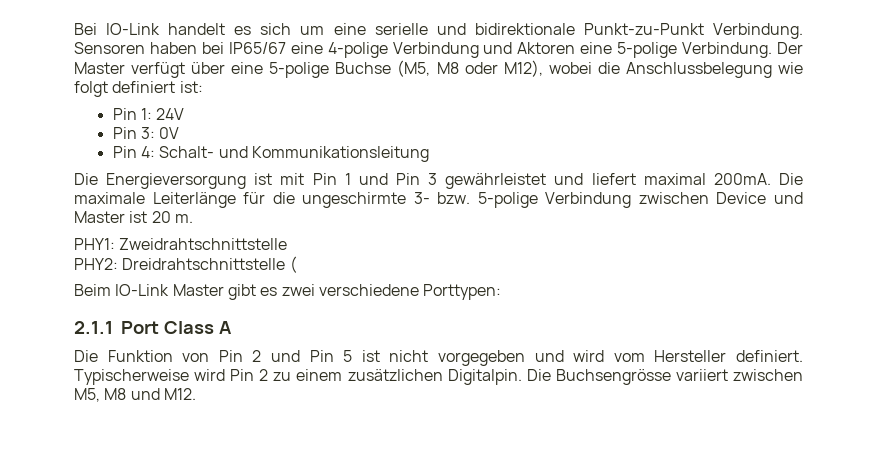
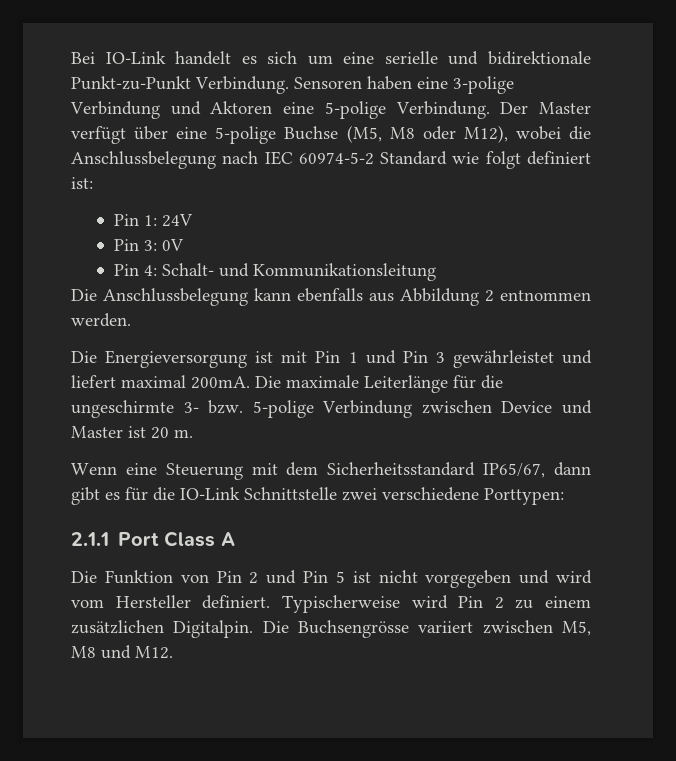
- Sensoren haben bei IP65/67 eine 4-polige Verbindung und Aktoren eine 5-polige Verbindung.
+ Sensoren haben eine 3-polige Verbindung und Aktoren eine 5-polige Verbindung.
- Der Master verfügt über eine 5-polige Buchse (M5, M8 oder M12), wobei die Anschlussbelegung wie folgt definiert ist:
+ Der Master verfügt über eine 5-polige Buchse (M5, M8 oder M12), wobei die Anschlussbelegung nach IEC 60974-5-2 Standard wie folgt definiert ist:
+ Die Anschlussbelegung kann ebenfalls aus Abbildung 2 entnommen werden.
- PHY1: Zweidrahtschnittstelle
- PHY2: Dreidrahtschnittstelle (
- Beim IO-Link Master gibt es zwei verschiedene Porttypen:
+ Wenn eine Steuerung mit dem Sicherheitsstandard IP65/67, dann gibt es für die IO-Link Schnittstelle zwei verschiedene Porttypen:

